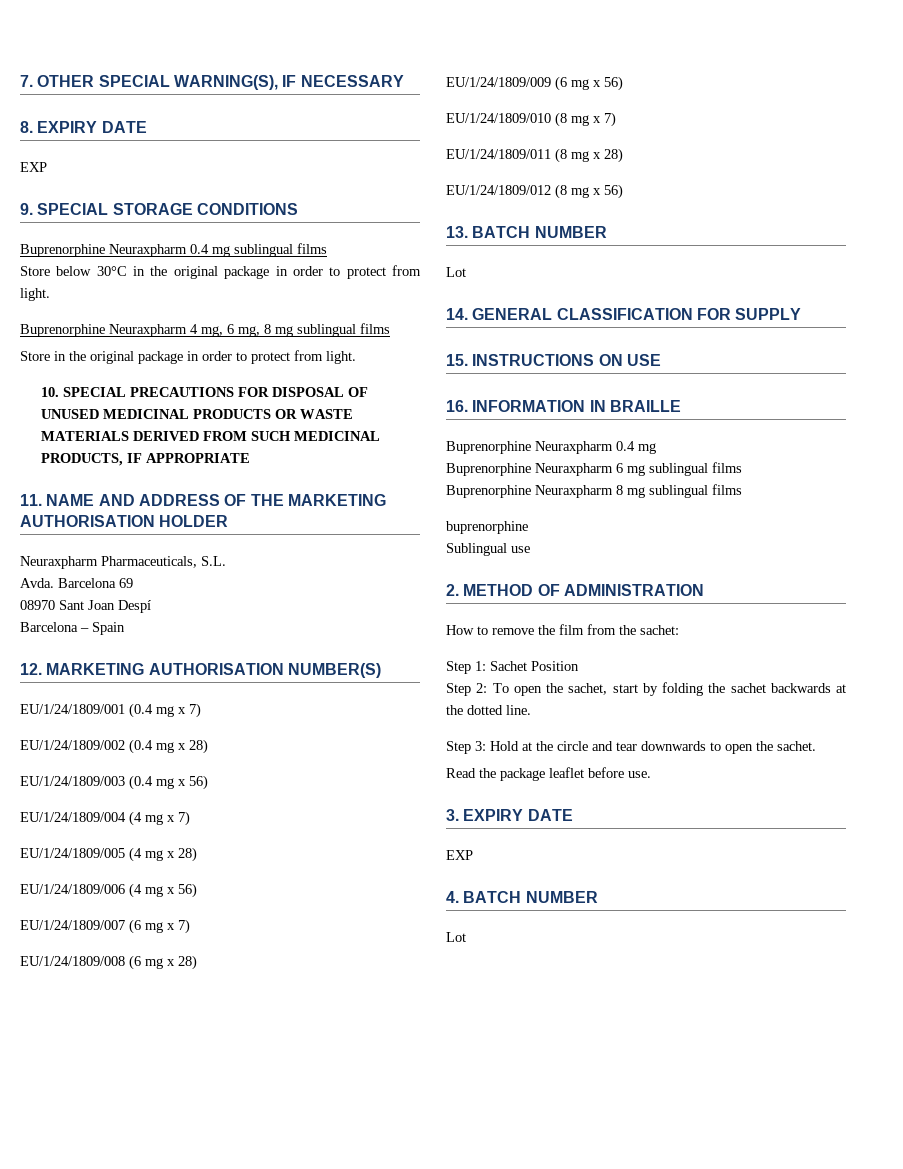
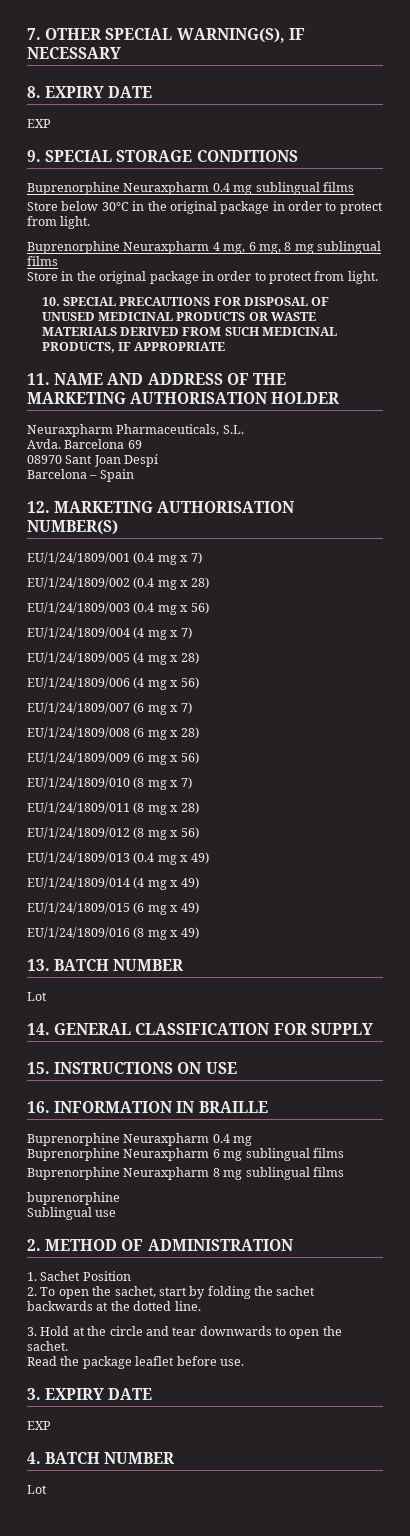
+ EU/1/24/1809/013 (0.4 mg x 49)
+ EU/1/24/1809/014 (4 mg x 49)
+ EU/1/24/1809/015 (6 mg x 49)
+ EU/1/24/1809/016 (8 mg x 49)
- How to remove the film from the sachet:
- Step 1: Sachet Position
+ 1. Sachet Position
- Step 2: To open the sachet, start by folding the sachet backwards at the dotted line.
+ 2. To open the sachet, start by folding the sachet backwards at the dotted line.
- Step 3: Hold at the circle and tear downwards to open the sachet.
+ 3. Hold at the circle and tear downwards to open the sachet.

